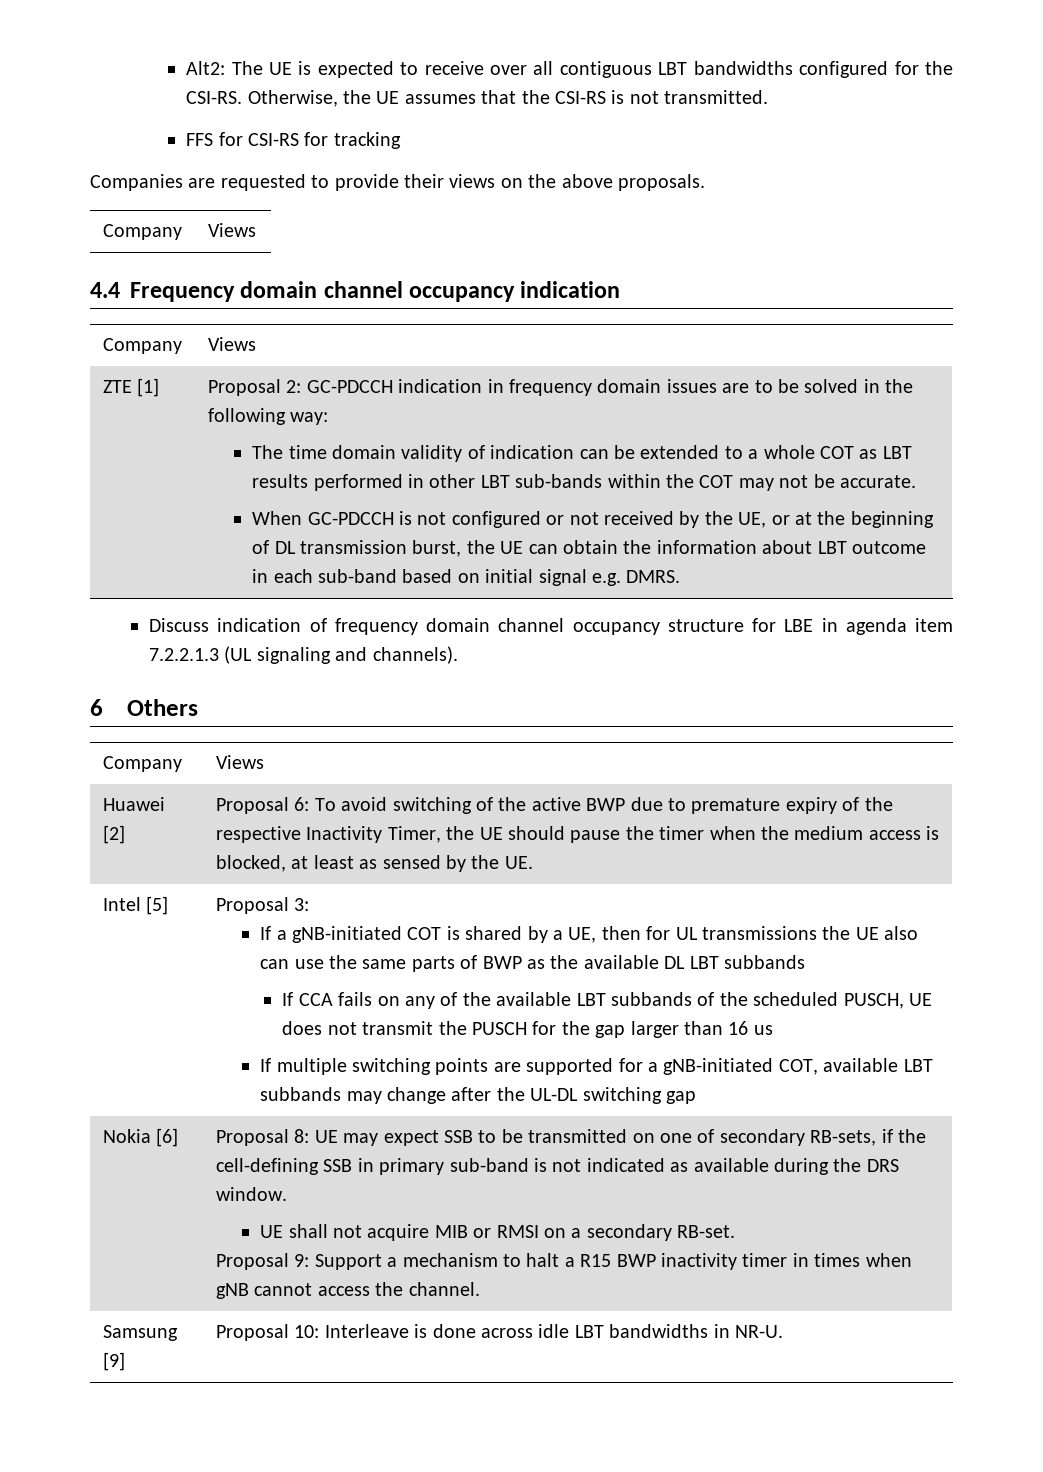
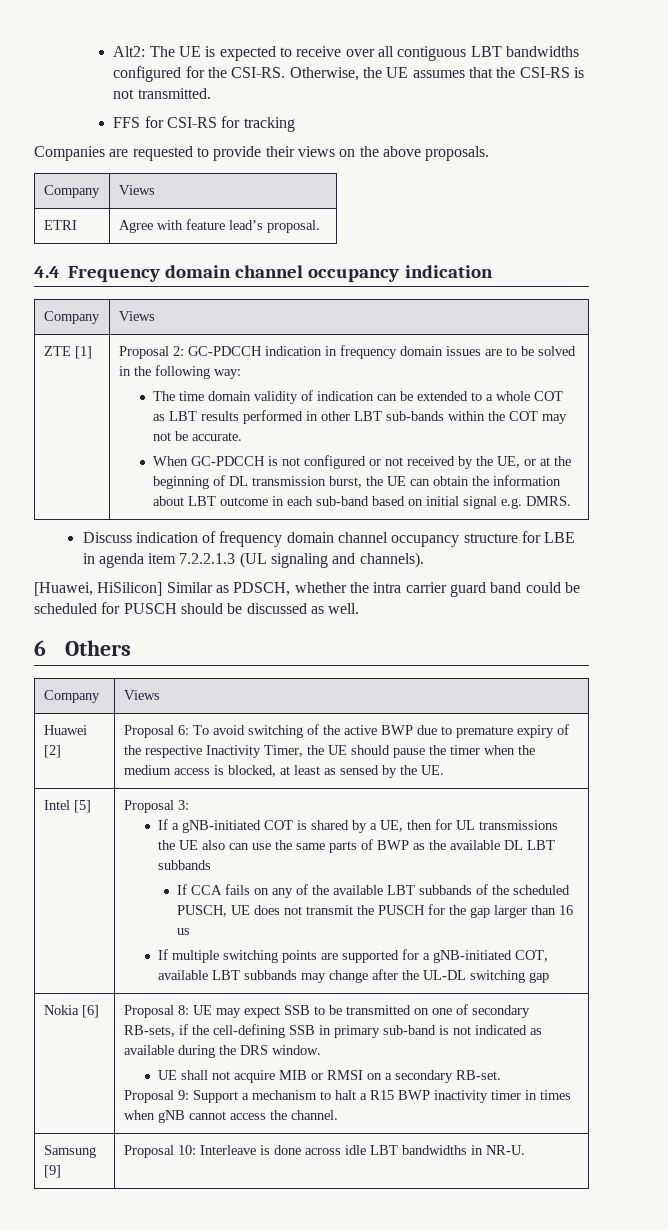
+ ETRI | Agree with feature lead’s proposal.
+ [Huawei, HiSilicon] Similar as PDSCH, whether the intra carrier guard band could be scheduled for PUSCH should be discussed as well.

